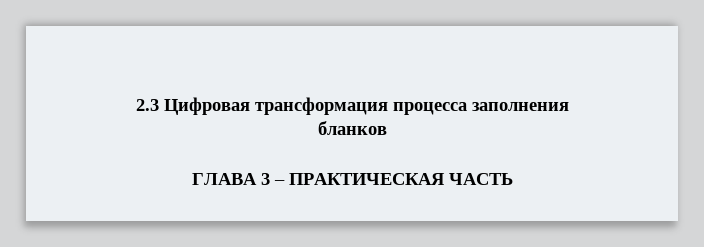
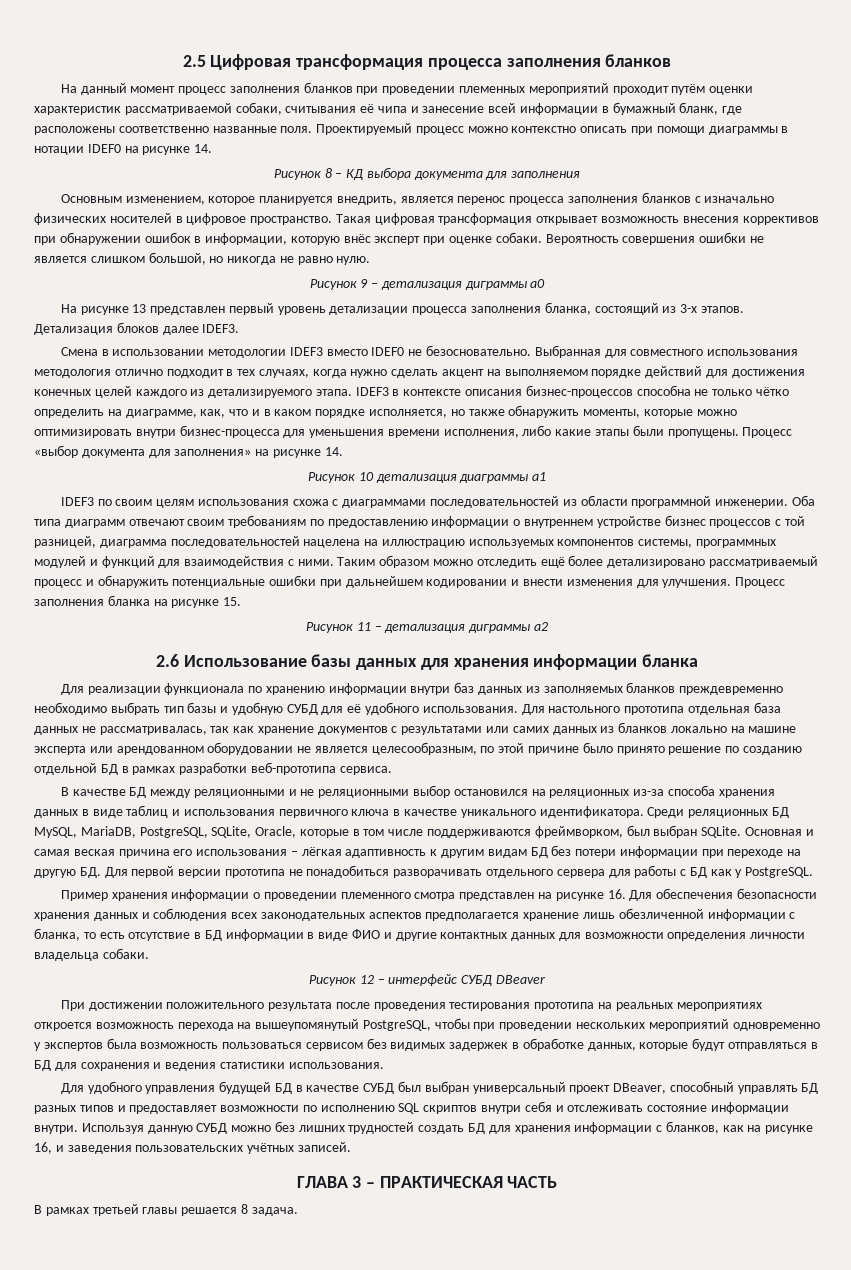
- 2.3 Цифровая трансформация процесса заполнения бланков
+ 2.5 Цифровая трансформация процесса заполнения бланков
+ На данный момент процесс заполнения бланков при проведении племенных мероприятий проходит путём оценки характеристик рассматриваемой собаки, считывания её чипа и занесение всей информации в бумажный бланк, где расположены соответственно названные поля. Проектируемый процесс можно контекстно описать при помощи диаграммы в нотации IDEF0 на рисунке 14.
+ Рисунок 8 – КД выбора документа для заполнения
+ Основным изменением, которое планируется внедрить, является перенос процесса заполнения бланков с изначально физических носителей в цифровое пространство. Такая цифровая трансформация открывает возможность внесения коррективов при обнаружении ошибок в информации, которую внёс эксперт при оценке собаки. Вероятность совершения ошибки не является слишком большой, но никогда не равно нулю.
+ Рисунок 9 – детализация диграммы а0
+ На рисунке 13 представлен первый уровень детализации процесса заполнения бланка, состоящий из 3-х этапов. Детализация блоков далее IDEF3.
+ Смена в использовании методологии IDEF3 вместо IDEF0 не безосновательно. Выбранная для совместного использования методология отлично подходит в тех случаях, когда нужно сделать акцент на выполняемом порядке действий для достижения конечных целей каждого из детализируемого этапа. IDEF3 в контексте описания бизнес-процессов способна не только чётко определить на диаграмме, как, что и в каком порядке исполняется, но также обнаружить моменты, которые можно оптимизировать внутри бизнес-процесса для уменьшения времени исполнения, либо какие этапы были пропущены. Процесс «выбор документа для заполнения» на рисунке 14.
+ Рисунок 10 детализация диаграммы а1
+ IDEF3 по своим целям использования схожа с диаграммами последовательностей из области программной инженерии. Оба типа диаграмм отвечают своим требованиям по предоставлению информации о внутреннем устройстве бизнес процессов с той разницей, диаграмма последовательностей нацелена на иллюстрацию используемых компонентов системы, программных модулей и функций для взаимодействия с ними. Таким образом можно отследить ещё более детализировано рассматриваемый процесс и обнаружить потенциальные ошибки при дальнейшем кодировании и внести изменения для улучшения. Процесс заполнения бланка на рисунке 15.
+ Рисунок 11 – детализация диграммы а2
+ 2.6 Использование базы данных для хранения информации бланка
+ Для реализации функционала по хранению информации внутри баз данных из заполняемых бланков преждевременно необходимо выбрать тип базы и удобную СУБД для её удобного использования. Для настольного прототипа отдельная база данных не рассматривалась, так как хранение документов с результатами или самих данных из бланков локально на машине эксперта или арендованном оборудовании не является целесообразным, по этой причине было принято решение по созданию отдельной БД в рамках разработки веб-прототипа сервиса.
+ В качестве БД между реляционными и не реляционными выбор остановился на реляционных из-за способа хранения данных в виде таблиц и использования первичного ключа в качестве уникального идентификатора. Среди реляционных БД MySQL, MariaDB, PostgreSQL, SQLite, Oracle, которые в том числе поддерживаются фреймворком, был выбран SQLite. Основная и самая веская причина его использования – лёгкая адаптивность к другим видам БД без потери информации при переходе на другую БД. Для первой версии прототипа не понадобиться разворачивать отдельного сервера для работы с БД как у PostgreSQL.
+ Пример хранения информации о проведении племенного смотра представлен на рисунке 16. Для обеспечения безопасности хранения данных и соблюдения всех законодательных аспектов предполагается хранение лишь обезличенной информации с бланка, то есть отсутствие в БД информации в виде ФИО и другие контактных данных для возможности определения личности владельца собаки.
+ Рисунок 12 – интерфейс СУБД DBeaver
+ При достижении положительного результата после проведения тестирования прототипа на реальных мероприятиях откроется возможность перехода на вышеупомянутый PostgreSQL, чтобы при проведении нескольких мероприятий одновременно у экспертов была возможность пользоваться сервисом без видимых задержек в обработке данных, которые будут отправляться в БД для сохранения и ведения статистики использования.
+ Для удобного управления будущей БД в качестве СУБД был выбран универсальный проект DBeaver, способный управлять БД разных типов и предоставляет возможности по исполнению SQL скриптов внутри себя и отслеживать состояние информации внутри. Используя данную СУБД можно без лишних трудностей создать БД для хранения информации с бланков, как на рисунке 16, и заведения пользовательских учётных записей.
+ В рамках третьей главы решается 8 задача.

